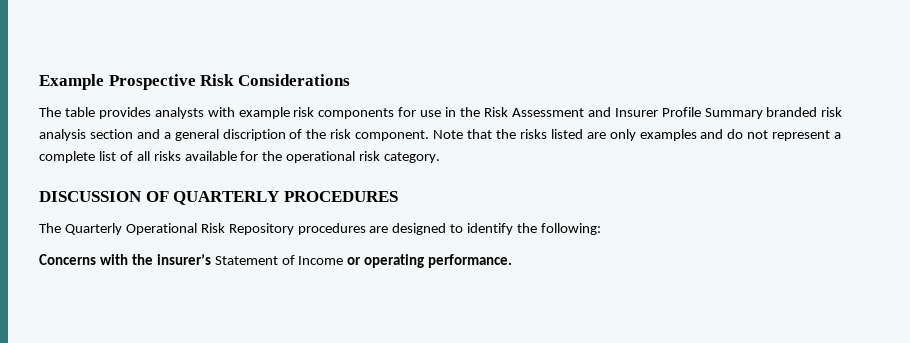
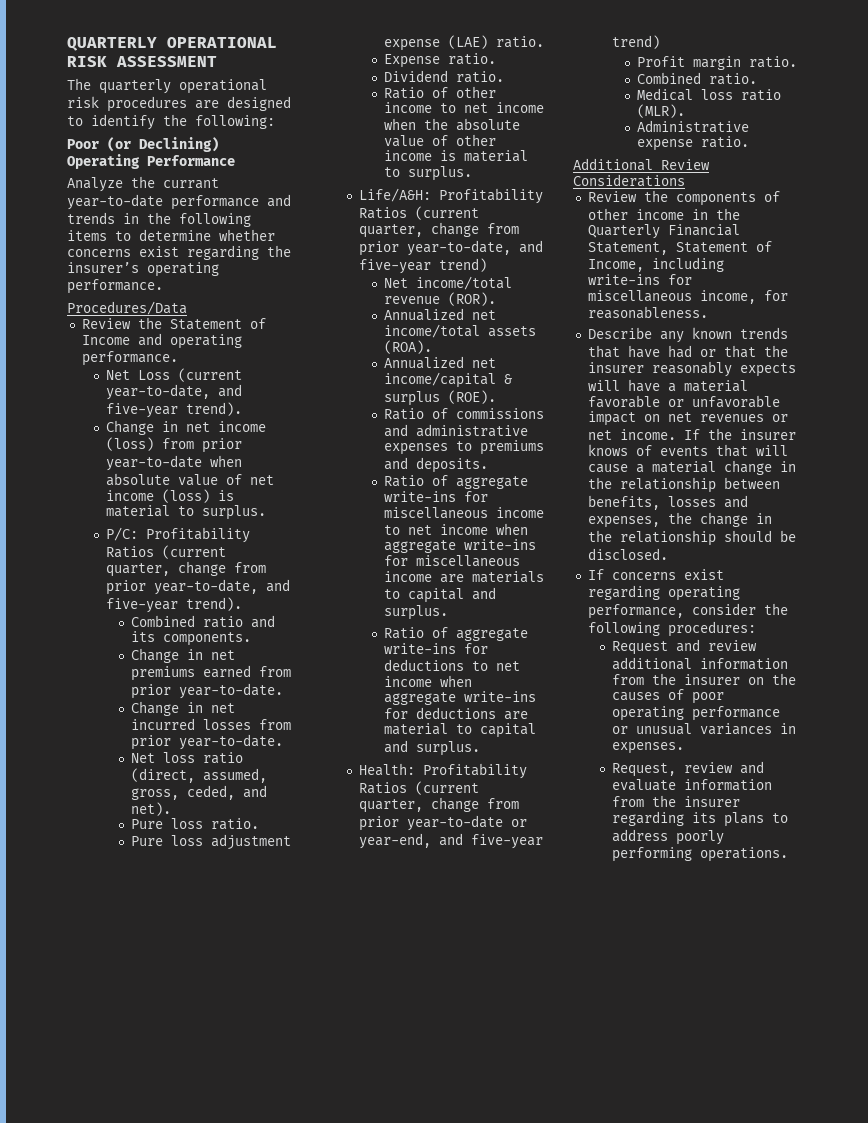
- Example Prospective Risk Considerations
- The table provides analysts with example risk components for use in the Risk Assessment and Insurer Profile Summary branded risk analysis section and a general discription of the risk component. Note that the risks listed are only examples and do not represent a complete list of all risks available for the operational risk category.
- DISCUSSION OF QUARTERLY PROCEDURES
- The Quarterly Operational Risk Repository procedures are designed to identify the following:
+ QUARTERLY OPERATIONAL RISK ASSESSMENT
+ The quarterly operational risk procedures are designed to identify the following:
- Concerns with the insurer’s Statement of Income or operating performance.
+ Poor (or Declining) Operating Performance
+ Analyze the currant year-to-date performance and trends in the following items to determine whether concerns exist regarding the insurer’s operating performance.
+ Procedures/Data
+ Review the Statement of Income and operating performance.
+ Net Loss (current year-to-date, and five-year trend).
+ Change in net income (loss) from prior year-to-date when absolute value of net income (loss) is material to surplus.
+ P/C: Profitability Ratios (current quarter, change from prior year-to-date, and five-year trend).
+ Combined ratio and its components.
+ Change in net premiums earned from prior year-to-date.
+ Change in net incurred losses from prior year-to-date.
+ Net loss ratio (direct, assumed, gross, ceded, and net).
+ Pure loss ratio.
+ Pure loss adjustment expense (LAE) ratio.
+ Expense ratio.
+ Dividend ratio.
+ Ratio of other income to net income when the absolute value of other income is material to surplus.
+ Life/A&H: Profitability Ratios (current quarter, change from prior year-to-date, and five-year trend)
+ Net income/total revenue (ROR).
+ Annualized net income/total assets (ROA).
+ Annualized net income/capital & surplus (ROE).
+ Ratio of commissions and administrative expenses to premiums and deposits.
+ Ratio of aggregate write-ins for miscellaneous income to net income when aggregate write-ins for miscellaneous income are materials to capital and surplus.
+ Ratio of aggregate write-ins for deductions to net income when aggregate write-ins for deductions are material to capital and surplus.
+ Health: Profitability Ratios (current quarter, change from prior year-to-date or year-end, and five-year trend)
+ Profit margin ratio.
+ Combined ratio.
+ Medical loss ratio (MLR).
+ Administrative expense ratio.
+ Additional Review Considerations
+ Review the components of other income in the Quarterly Financial Statement, Statement of Income, including write-ins for miscellaneous income, for reasonableness.
+ Describe any known trends that have had or that the insurer reasonably expects will have a material favorable or unfavorable impact on net revenues or net income. If the insurer knows of events that will cause a material change in the relationship between benefits, losses and expenses, the change in the relationship should be disclosed.
+ If concerns exist regarding operating performance, consider the following procedures:
+ Request and review additional information from the insurer on the causes of poor operating performance or unusual variances in expenses.
+ Request, review and evaluate information from the insurer regarding its plans to address poorly performing operations.

